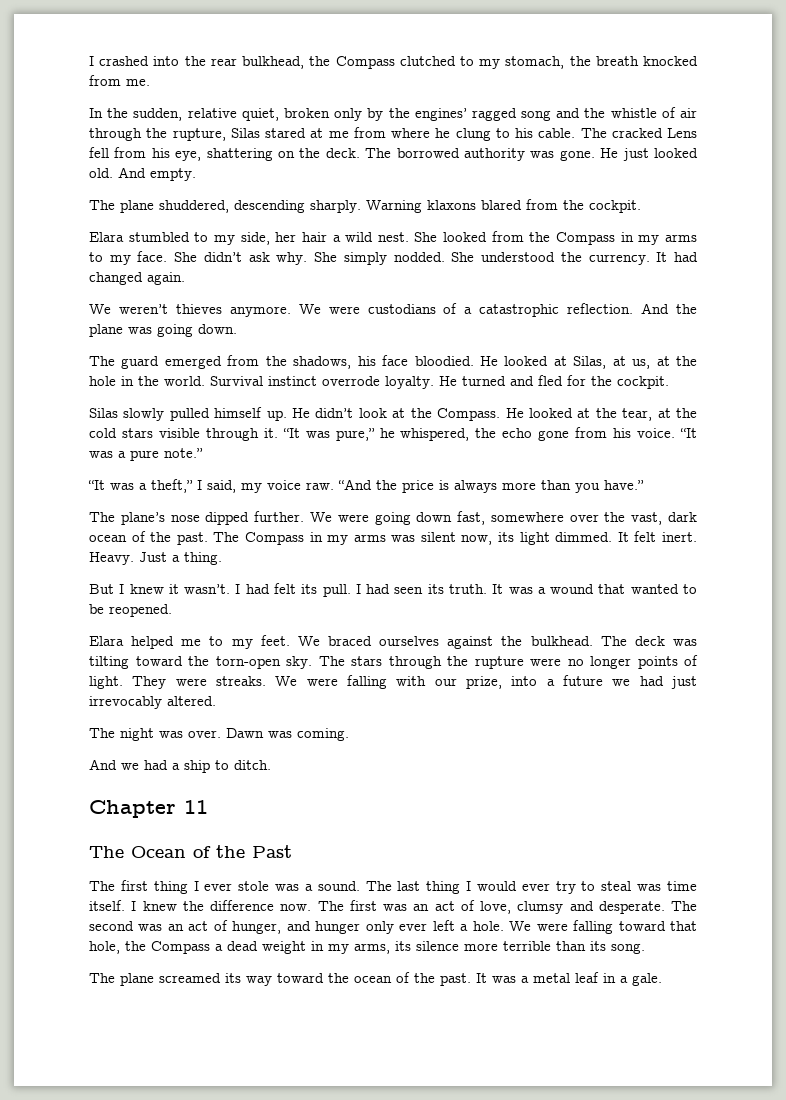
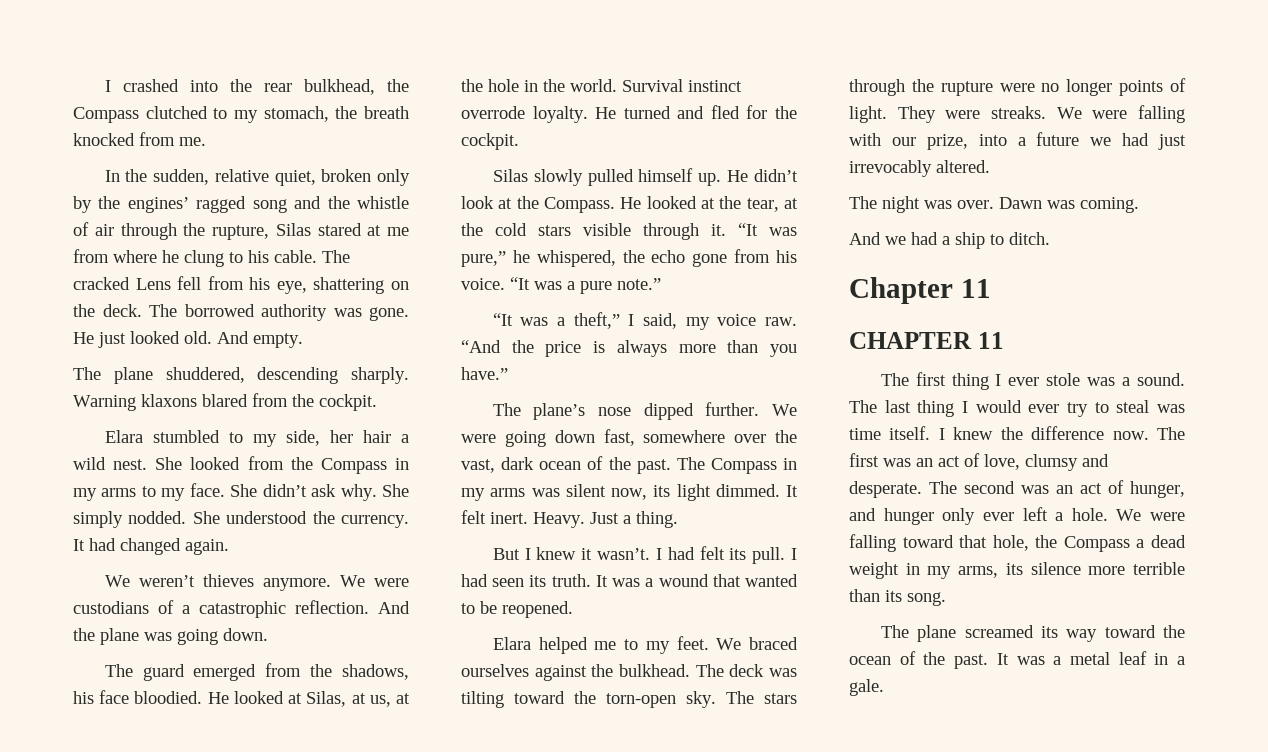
- The Ocean of the Past
+ CHAPTER 11

